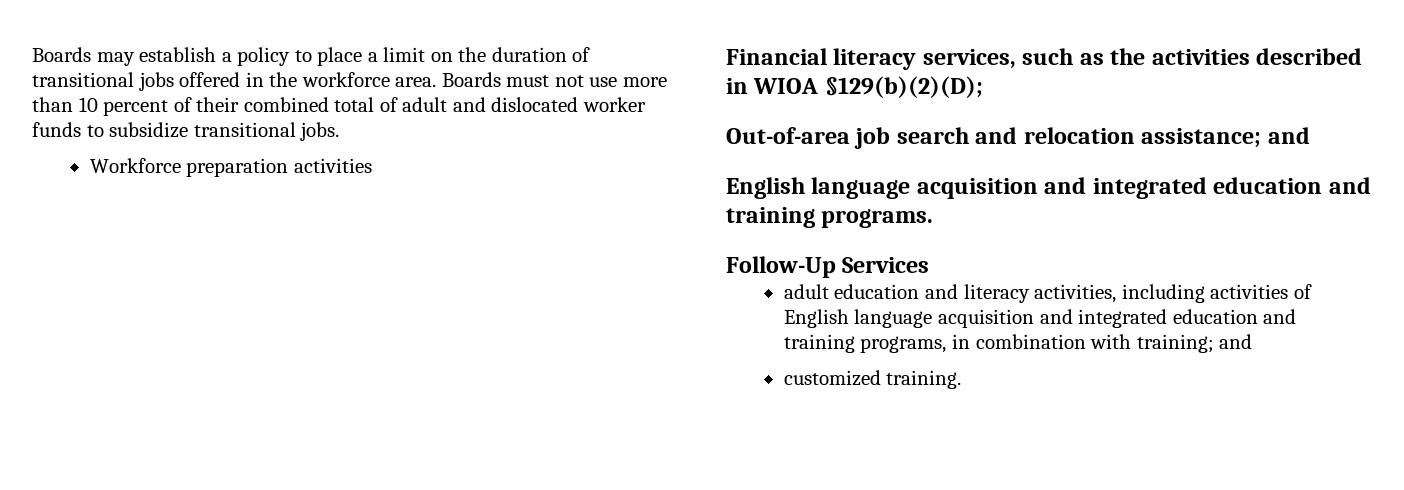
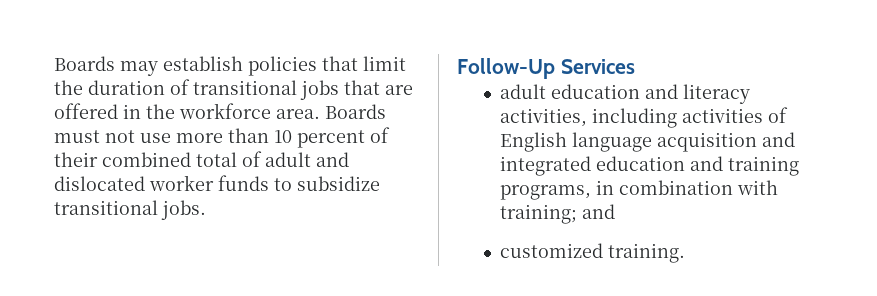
- Boards may establish a policy to place a limit on the duration of transitional jobs offered in the workforce area.
+ Boards may establish policies that limit the duration of transitional jobs that are offered in the workforce area.
- Workforce preparation activities
- Financial literacy services, such as the activities described in WIOA §129(b)(2)(D);
- Out-of-area job search and relocation assistance; and
- English language acquisition and integrated education and training programs.

